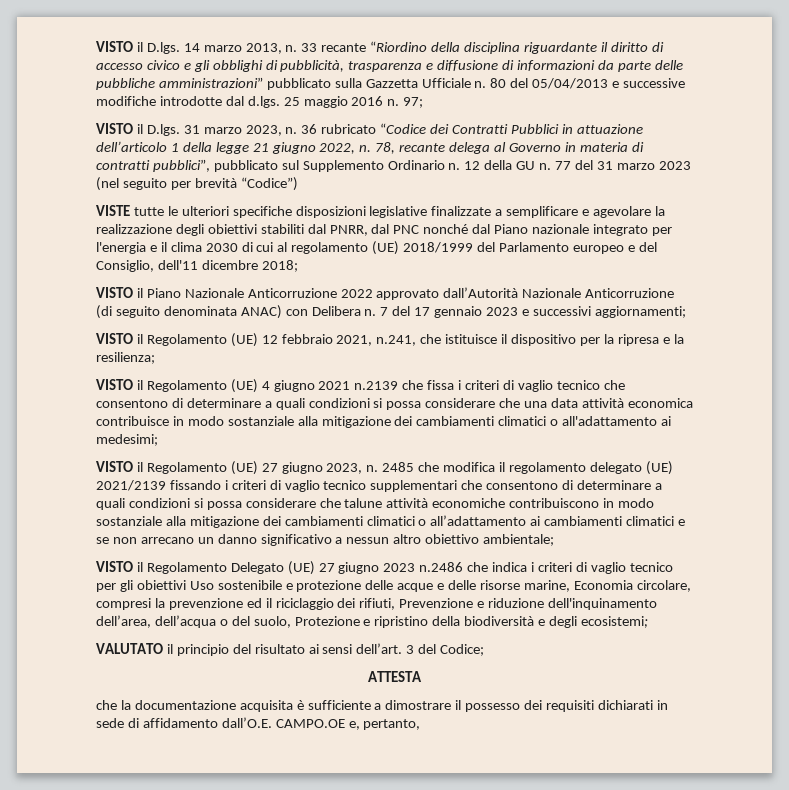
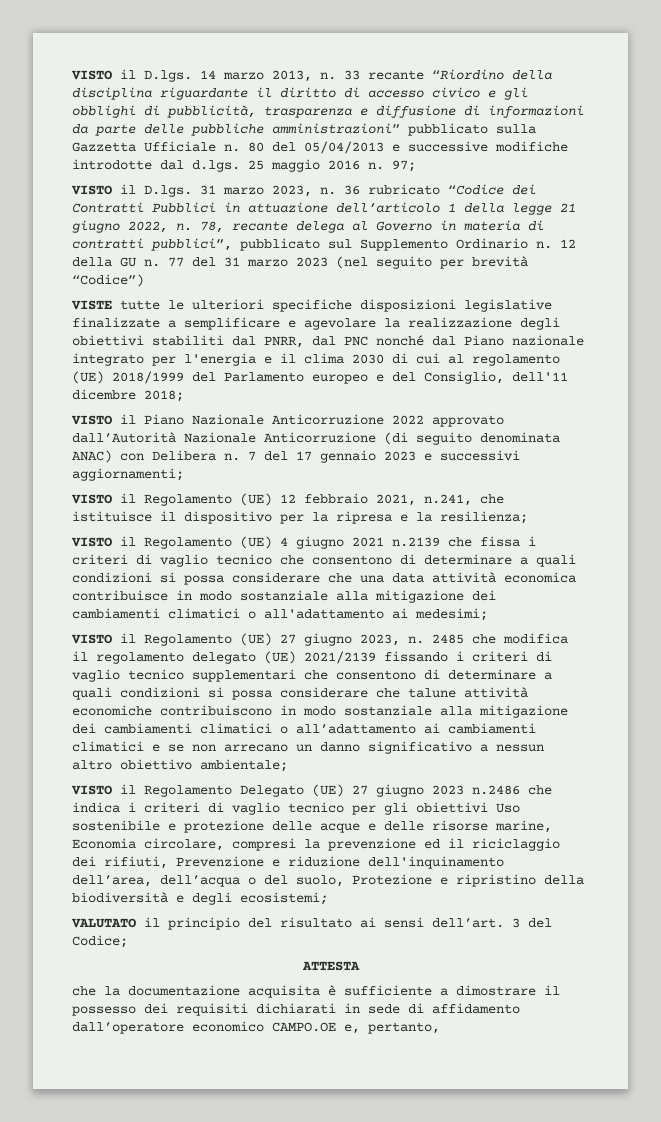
- che la documentazione acquisita è sufficiente a dimostrare il possesso dei requisiti dichiarati in sede di affidamento dall’O.E. CAMPO.OE e, pertanto,
+ che la documentazione acquisita è sufficiente a dimostrare il possesso dei requisiti dichiarati in sede di affidamento dall’operatore economico CAMPO.OE e, pertanto,

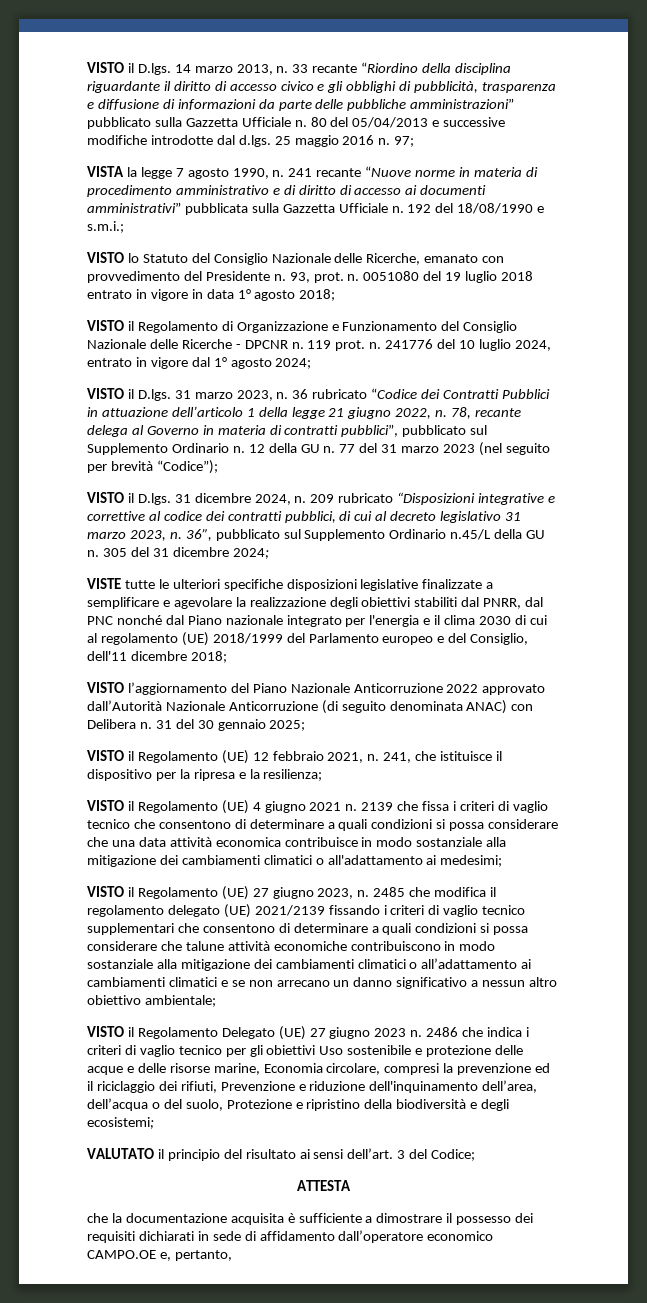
+ VISTA la legge 7 agosto 1990, n. 241 recante “Nuove norme in materia di procedimento amministrativo e di diritto di accesso ai documenti amministrativi” pubblicata sulla Gazzetta Ufficiale n. 192 del 18/08/1990 e s.m.i.;
+ VISTO lo Statuto del Consiglio Nazionale delle Ricerche, emanato con provvedimento del Presidente n. 93, prot. n. 0051080 del 19 luglio 2018 entrato in vigore in data 1° agosto 2018;
+ VISTO il Regolamento di Organizzazione e Funzionamento del Consiglio Nazionale delle Ricerche - DPCNR n. 119 prot. n. 241776 del 10 luglio 2024, entrato in vigore dal 1° agosto 2024;
- 77 del 31 marzo 2023 (nel seguito per brevità “Codice”)
+ 77 del 31 marzo 2023 (nel seguito per brevità “Codice”);
+ VISTO il D.lgs. 31 dicembre 2024, n. 209 rubricato “Disposizioni integrative e correttive al codice dei contratti pubblici, di cui al decreto legislativo 31 marzo 2023, n. 36”, pubblicato sul Supplemento Ordinario n.45/L della GU n. 305 del 31 dicembre 2024;
- VISTO il Piano Nazionale Anticorruzione 2022 approvato dall’Autorità Nazionale Anticorruzione (di seguito denominata ANAC) con Delibera n.
+ VISTO l’aggiornamento del Piano Nazionale Anticorruzione 2022 approvato dall’Autorità Nazionale Anticorruzione (di seguito denominata ANAC) con Delibera n.
- 7 del 17 gennaio 2023 e successivi aggiornamenti;
+ 31 del 30 gennaio 2025;
- VISTO il Regolamento (UE) 12 febbraio 2021, n.241, che istituisce il dispositivo per la ripresa e la resilienza;
+ VISTO il Regolamento (UE) 12 febbraio 2021, n. 241, che istituisce il dispositivo per la ripresa e la resilienza;
- VISTO il Regolamento (UE) 4 giugno 2021 n.2139 che fissa i criteri di vaglio tecnico che consentono di determinare a quali condizioni si possa considerare che una data attività economica contribuisce in modo sostanziale alla mitigazione dei cambiamenti climatici o all'adattamento ai medesimi;
+ VISTO il Regolamento (UE) 4 giugno 2021 n. 2139 che fissa i criteri di vaglio tecnico che consentono di determinare a quali condizioni si possa considerare che una data attività economica contribuisce in modo sostanziale alla mitigazione dei cambiamenti climatici o all'adattamento ai medesimi;
- VISTO il Regolamento Delegato (UE) 27 giugno 2023 n.2486 che indica i criteri di vaglio tecnico per gli obiettivi Uso sostenibile e protezione delle acque e delle risorse marine, Economia circolare, compresi la prevenzione ed il riciclaggio dei rifiuti, Prevenzione e riduzione dell'inquinamento dell’area, dell’acqua o del suolo, Protezione e ripristino della biodiversità e degli ecosistemi;
+ VISTO il Regolamento Delegato (UE) 27 giugno 2023 n. 2486 che indica i criteri di vaglio tecnico per gli obiettivi Uso sostenibile e protezione delle acque e delle risorse marine, Economia circolare, compresi la prevenzione ed il riciclaggio dei rifiuti, Prevenzione e riduzione dell'inquinamento dell’area, dell’acqua o del suolo, Protezione e ripristino della biodiversità e degli ecosistemi;

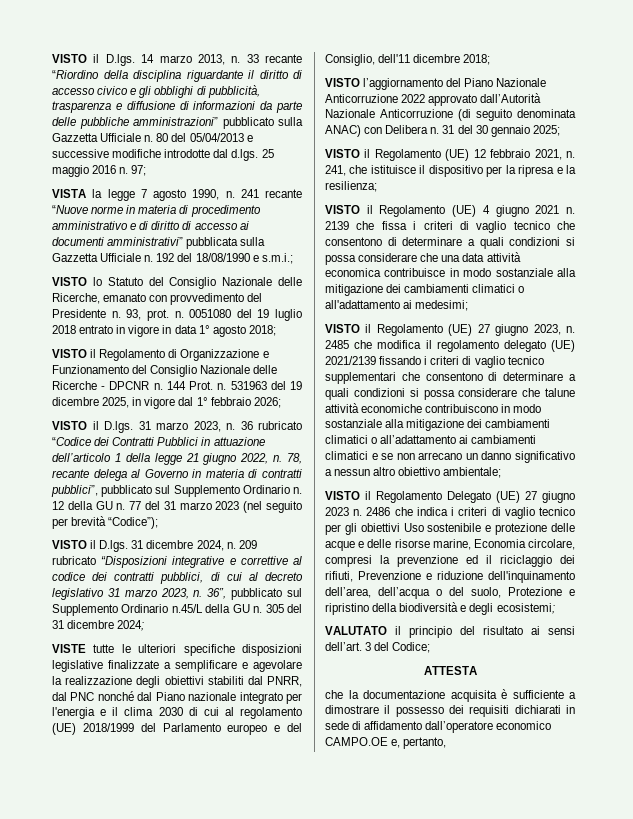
- 119 prot. n. 241776 del 10 luglio 2024, entrato in vigore dal 1° agosto 2024;
+ 144 Prot. n. 531963 del 19 dicembre 2025, in vigore dal 1° febbraio 2026;

